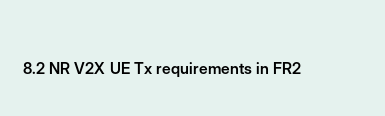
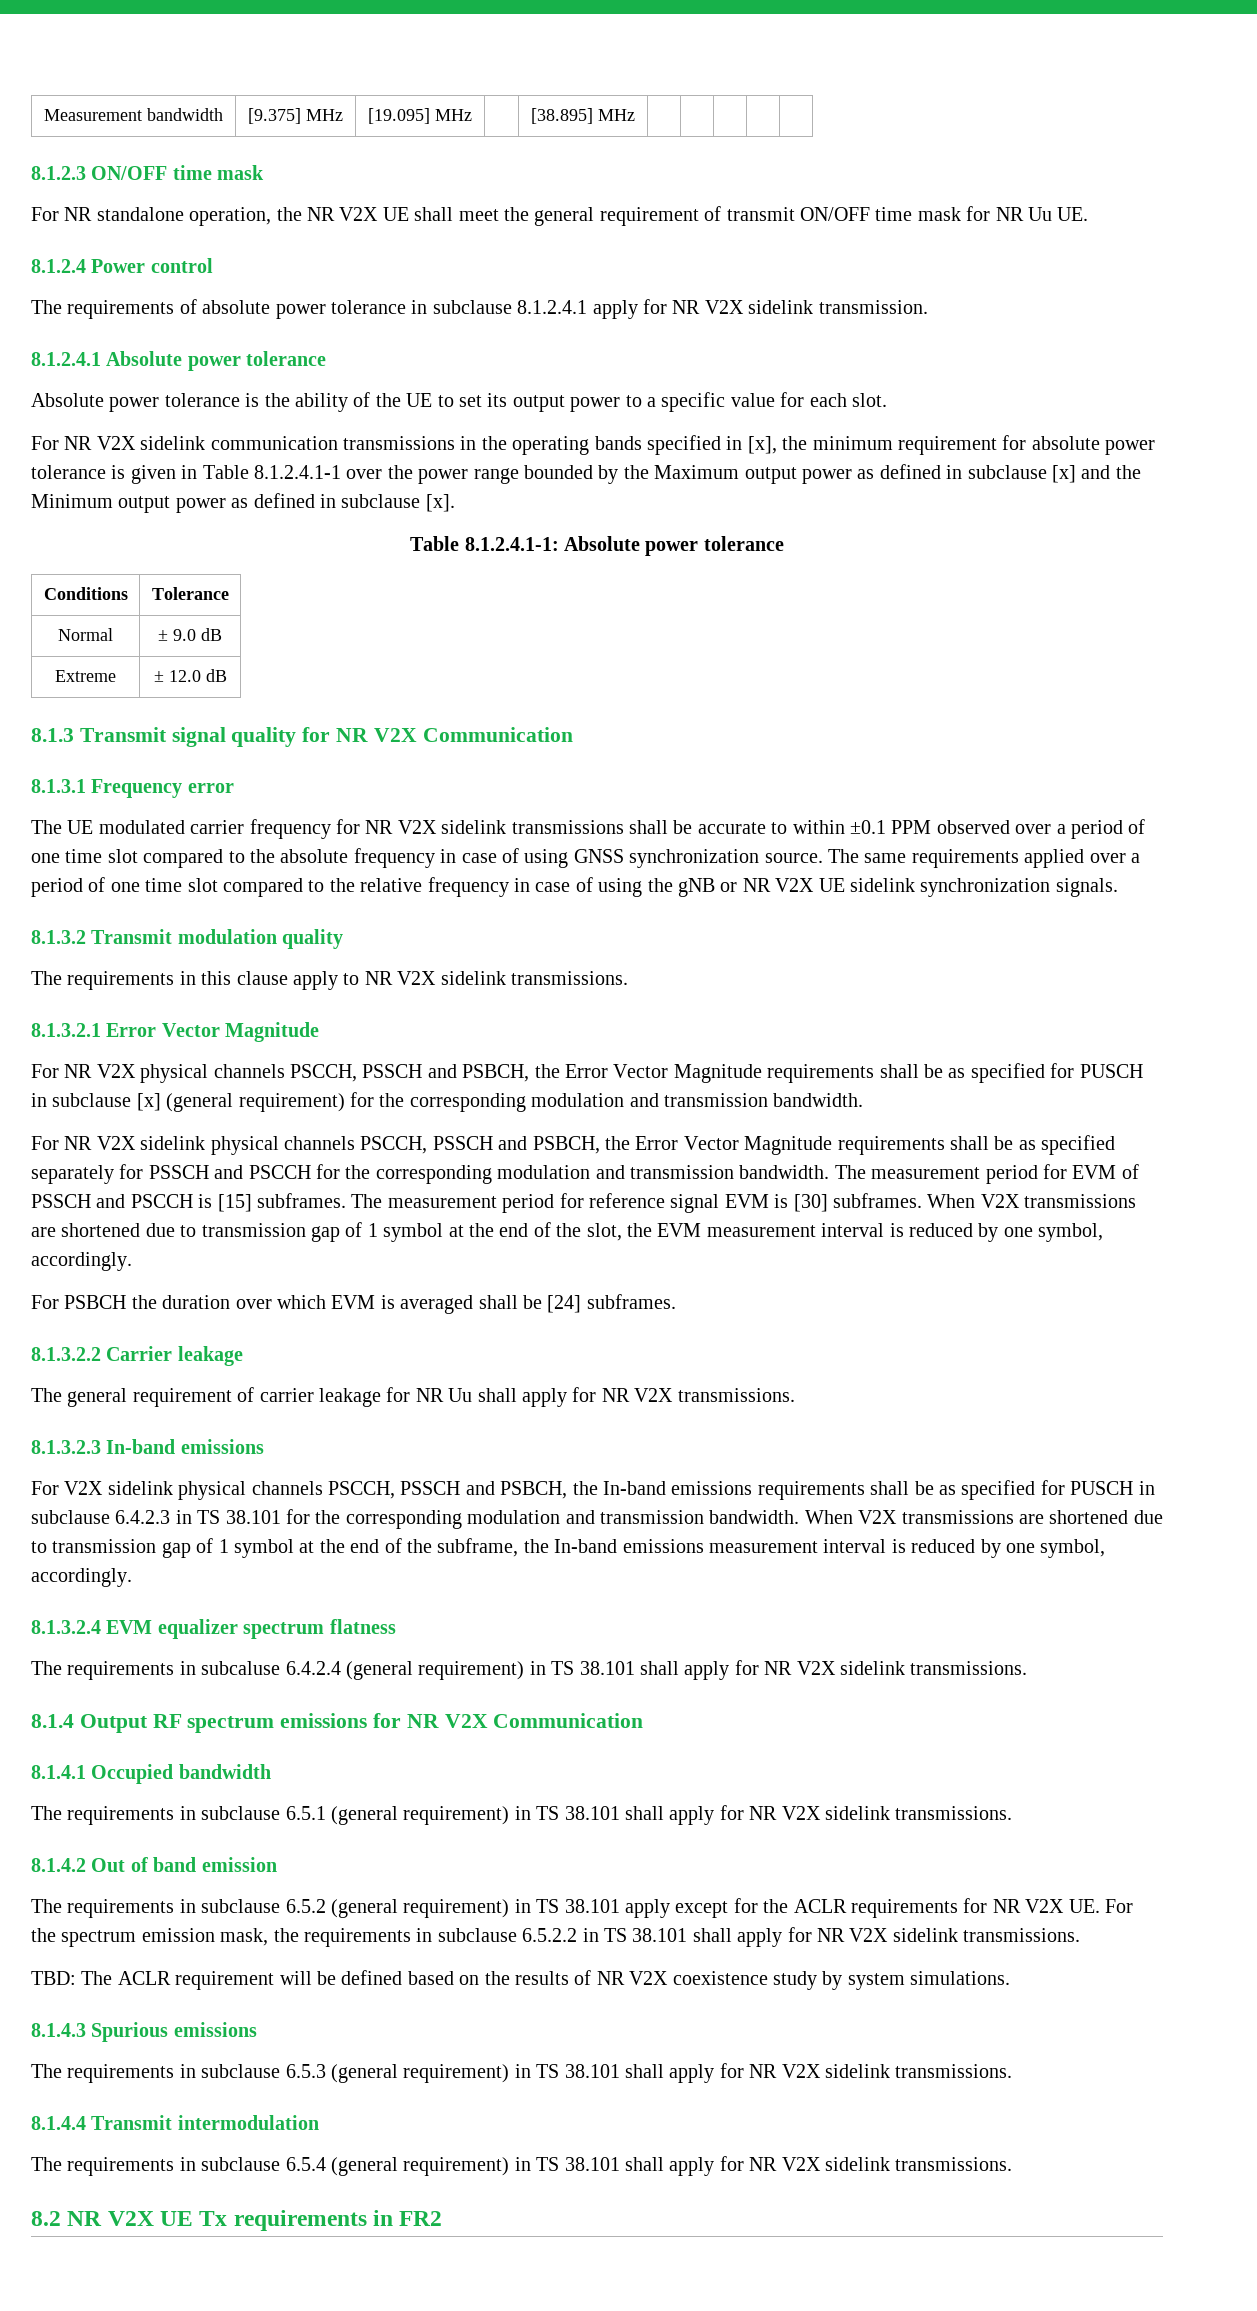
+ Measurement bandwidth | [9.375] MHz | [19.095] MHz | | [38.895] MHz | | | | |
+ 8.1.2.3 ON/OFF time mask
+ For NR standalone operation, the NR V2X UE shall meet the general requirement of transmit ON/OFF time mask for NR Uu UE.
+ 8.1.2.4 Power control
+ The requirements of absolute power tolerance in subclause 8.1.2.4.1 apply for NR V2X sidelink transmission.
+ 8.1.2.4.1 Absolute power tolerance
+ Absolute power tolerance is the ability of the UE to set its output power to a specific value for each slot.
+ For NR V2X sidelink communication transmissions in the operating bands specified in [x], the minimum requirement for absolute power tolerance is given in Table 8.1.2.4.1-1 over the power range bounded by the Maximum output power as defined in subclause [x] and the Minimum output power as defined in subclause [x].
+ Table 8.1.2.4.1-1: Absolute power tolerance
+ Conditions | Tolerance
+ Normal | ± 9.0 dB
+ Extreme | ± 12.0 dB
+ 8.1.3 Transmit signal quality for NR V2X Communication
+ 8.1.3.1 Frequency error
+ The UE modulated carrier frequency for NR V2X sidelink transmissions shall be accurate to within ±0.1 PPM observed over a period of one time slot compared to the absolute frequency in case of using GNSS synchronization source. The same requirements applied over a period of one time slot compared to the relative frequency in case of using the gNB or NR V2X UE sidelink synchronization signals.
+ 8.1.3.2 Transmit modulation quality
+ The requirements in this clause apply to NR V2X sidelink transmissions.
+ 8.1.3.2.1 Error Vector Magnitude
+ For NR V2X physical channels PSCCH, PSSCH and PSBCH, the Error Vector Magnitude requirements shall be as specified for PUSCH in subclause [x] (general requirement) for the corresponding modulation and transmission bandwidth.
+ For NR V2X sidelink physical channels PSCCH, PSSCH and PSBCH, the Error Vector Magnitude requirements shall be as specified separately for PSSCH and PSCCH for the corresponding modulation and transmission bandwidth. The measurement period for EVM of PSSCH and PSCCH is [15] subframes. The measurement period for reference signal EVM is [30] subframes. When V2X transmissions are shortened due to transmission gap of 1 symbol at the end of the slot, the EVM measurement interval is reduced by one symbol, accordingly.
+ For PSBCH the duration over which EVM is averaged shall be [24] subframes.
+ 8.1.3.2.2 Carrier leakage
+ The general requirement of carrier leakage for NR Uu shall apply for NR V2X transmissions.
+ 8.1.3.2.3 In-band emissions
+ For V2X sidelink physical channels PSCCH, PSSCH and PSBCH, the In-band emissions requirements shall be as specified for PUSCH in subclause 6.4.2.3 in TS 38.101 for the corresponding modulation and transmission bandwidth. When V2X transmissions are shortened due to transmission gap of 1 symbol at the end of the subframe, the In-band emissions measurement interval is reduced by one symbol, accordingly.
+ 8.1.3.2.4 EVM equalizer spectrum flatness
+ The requirements in subcaluse 6.4.2.4 (general requirement) in TS 38.101 shall apply for NR V2X sidelink transmissions.
+ 8.1.4 Output RF spectrum emissions for NR V2X Communication
+ 8.1.4.1 Occupied bandwidth
+ The requirements in subclause 6.5.1 (general requirement) in TS 38.101 shall apply for NR V2X sidelink transmissions.
+ 8.1.4.2 Out of band emission
+ The requirements in subclause 6.5.2 (general requirement) in TS 38.101 apply except for the ACLR requirements for NR V2X UE. For the spectrum emission mask, the requirements in subclause 6.5.2.2 in TS 38.101 shall apply for NR V2X sidelink transmissions.
+ TBD: The ACLR requirement will be defined based on the results of NR V2X coexistence study by system simulations.
+ 8.1.4.3 Spurious emissions
+ The requirements in subclause 6.5.3 (general requirement) in TS 38.101 shall apply for NR V2X sidelink transmissions.
+ 8.1.4.4 Transmit intermodulation
+ The requirements in subclause 6.5.4 (general requirement) in TS 38.101 shall apply for NR V2X sidelink transmissions.

